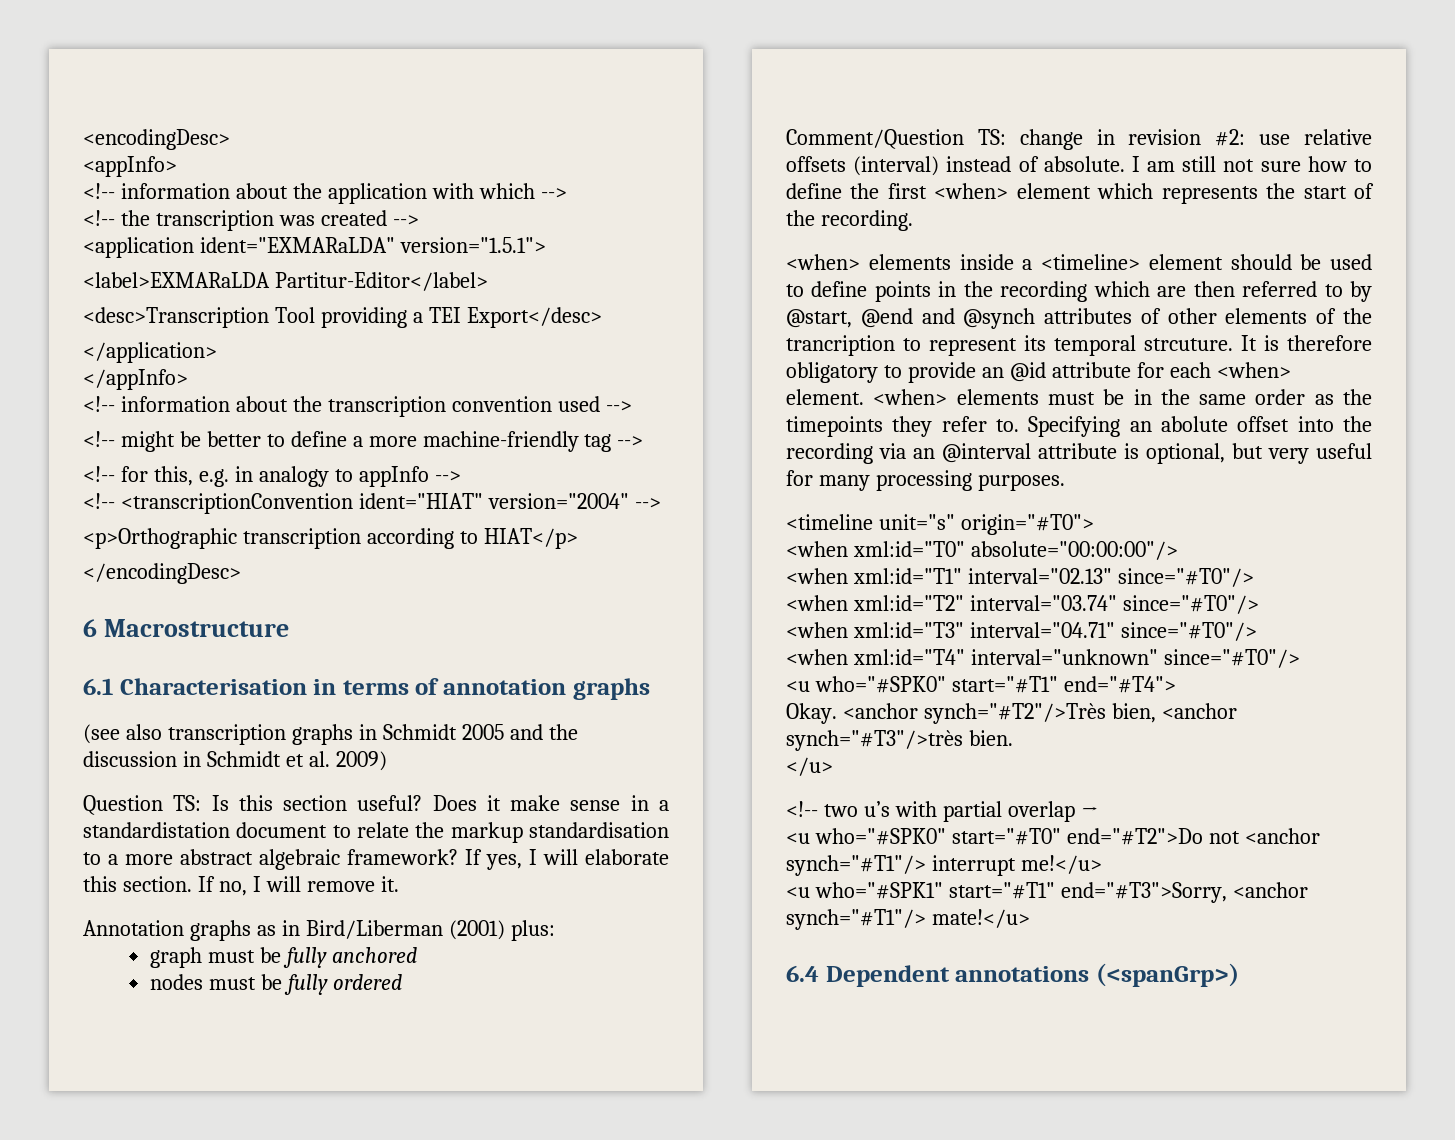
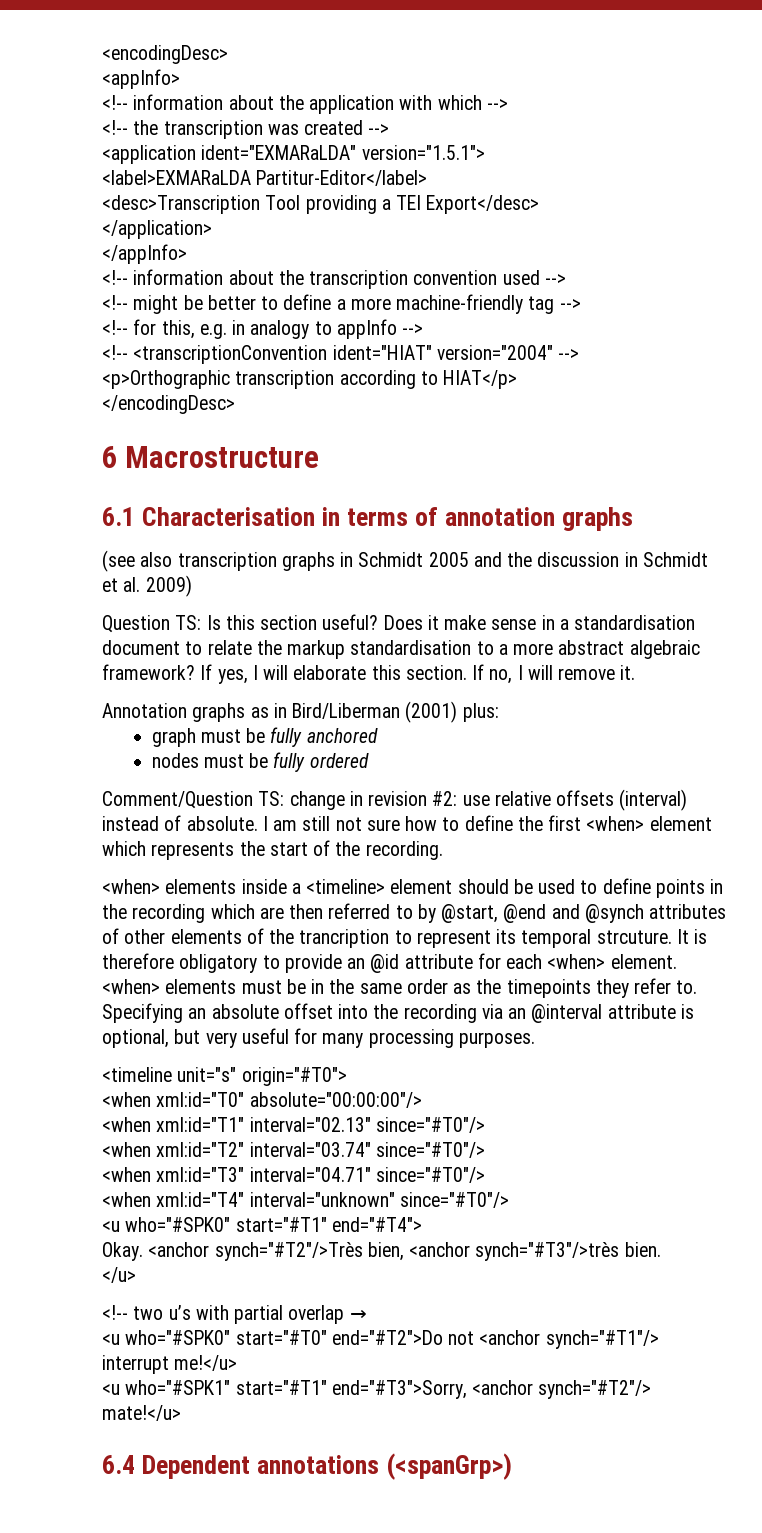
- Does it make sense in a standardistation document to relate the markup standardisation to a more abstract algebraic framework?
+ Does it make sense in a standardisation document to relate the markup standardisation to a more abstract algebraic framework?
- Specifying an abolute offset into the recording via an @interval attribute is optional, but very useful for many processing purposes.
+ Specifying an absolute offset into the recording via an @interval attribute is optional, but very useful for many processing purposes.
- <u who="#SPK1" start="#T1" end="#T3">Sorry, <anchor synch="#T1"/> mate!</u>
+ <u who="#SPK1" start="#T1" end="#T3">Sorry, <anchor synch="#T2"/> mate!</u>

